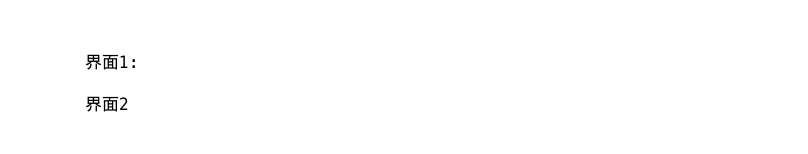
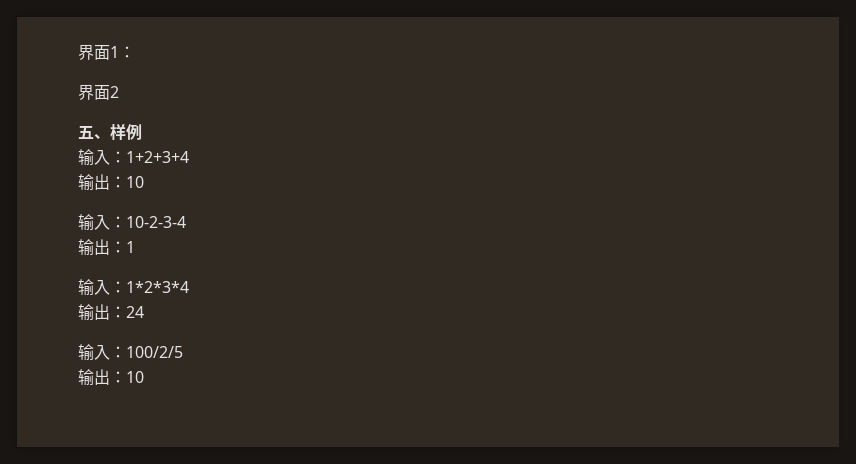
+ 五、样例
+ 输入：1+2+3+4
+ 输出：10
+ 输入：10-2-3-4
+ 输出：1
+ 输入：1*2*3*4
+ 输出：24
+ 输入：100/2/5
+ 输出：10

